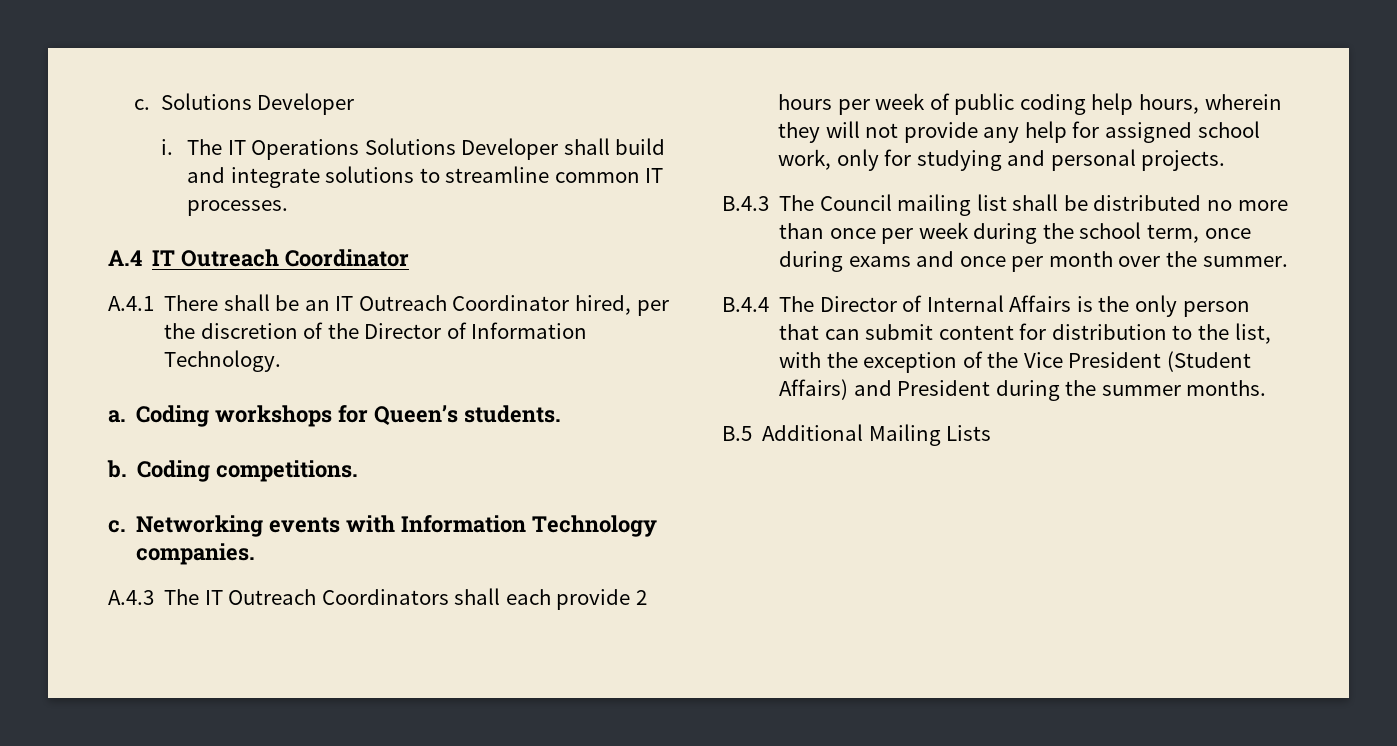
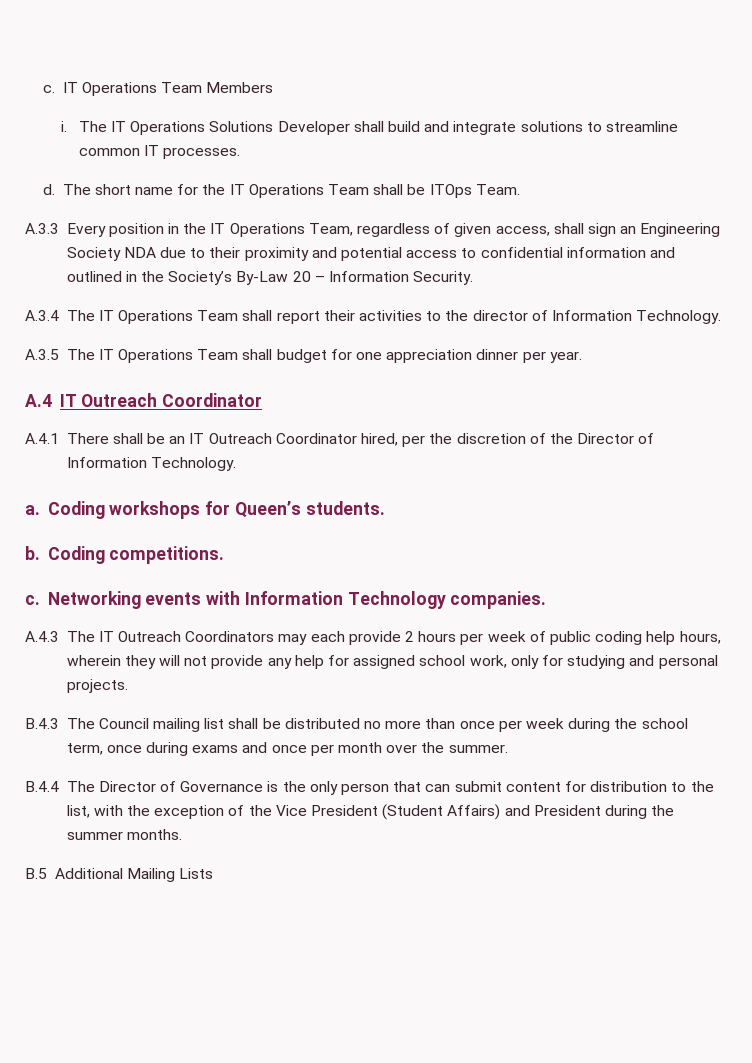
- c. Solutions Developer
+ c. IT Operations Team Members
+ d. The short name for the IT Operations Team shall be ITOps Team.
+ A.3.3 Every position in the IT Operations Team, regardless of given access, shall sign an Engineering Society NDA due to their proximity and potential access to confidential information and outlined in the Society’s By-Law 20 – Information Security.
+ A.3.4 The IT Operations Team shall report their activities to the director of Information Technology.
+ A.3.5 The IT Operations Team shall budget for one appreciation dinner per year.
- A.4.3 The IT Outreach Coordinators shall each provide 2 hours per week of public coding help hours, wherein they will not provide any help for assigned school work, only for studying and personal projects.
+ A.4.3 The IT Outreach Coordinators may each provide 2 hours per week of public coding help hours, wherein they will not provide any help for assigned school work, only for studying and personal projects.
- B.4.4 The Director of Internal Affairs is the only person that can submit content for distribution to the list, with the exception of the Vice President (Student Affairs) and President during the summer months.
+ B.4.4 The Director of Governance is the only person that can submit content for distribution to the list, with the exception of the Vice President (Student Affairs) and President during the summer months.

